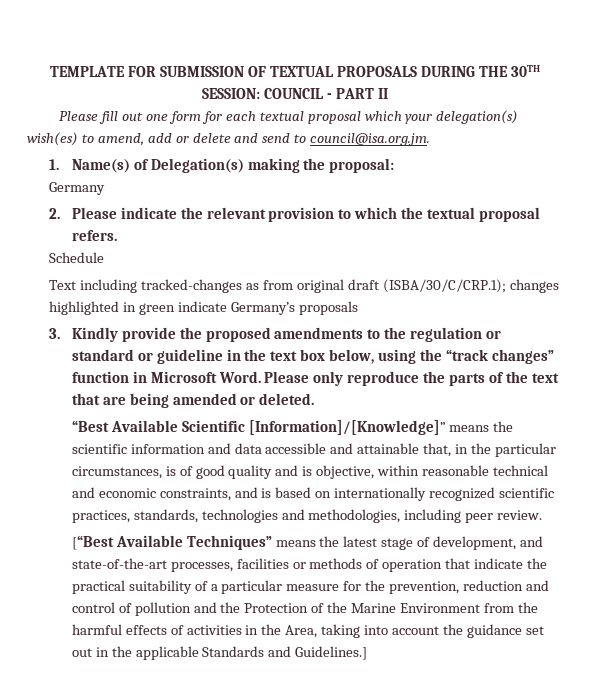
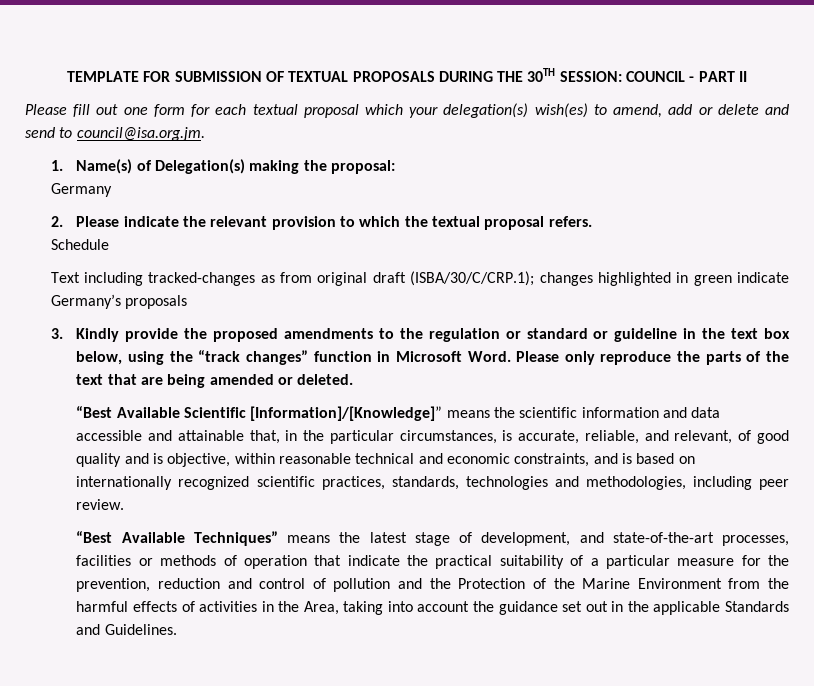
- “Best Available Scientific [Information]/[Knowledge]” means the scientific information and data accessible and attainable that, in the particular circumstances, is of good quality and is objective, within reasonable technical and economic constraints, and is based on internationally recognized scientific practices, standards, technologies and methodologies, including peer review.
+ “Best Available Scientific [Information]/[Knowledge]” means the scientific information and data accessible and attainable that, in the particular circumstances, is accurate, reliable, and relevant, of good quality and is objective, within reasonable technical and economic constraints, and is based on internationally recognized scientific practices, standards, technologies and methodologies, including peer review.
- [“Best Available Techniques” means the latest stage of development, and state-of-the-art processes, facilities or methods of operation that indicate the practical suitability of a particular measure for the prevention, reduction and control of pollution and the Protection of the Marine Environment from the harmful effects of activities in the Area, taking into account the guidance set out in the applicable Standards and Guidelines.]
+ “Best Available Techniques” means the latest stage of development, and state-of-the-art processes, facilities or methods of operation that indicate the practical suitability of a particular measure for the prevention, reduction and control of pollution and the Protection of the Marine Environment from the harmful effects of activities in the Area, taking into account the guidance set out in the applicable Standards and Guidelines.

